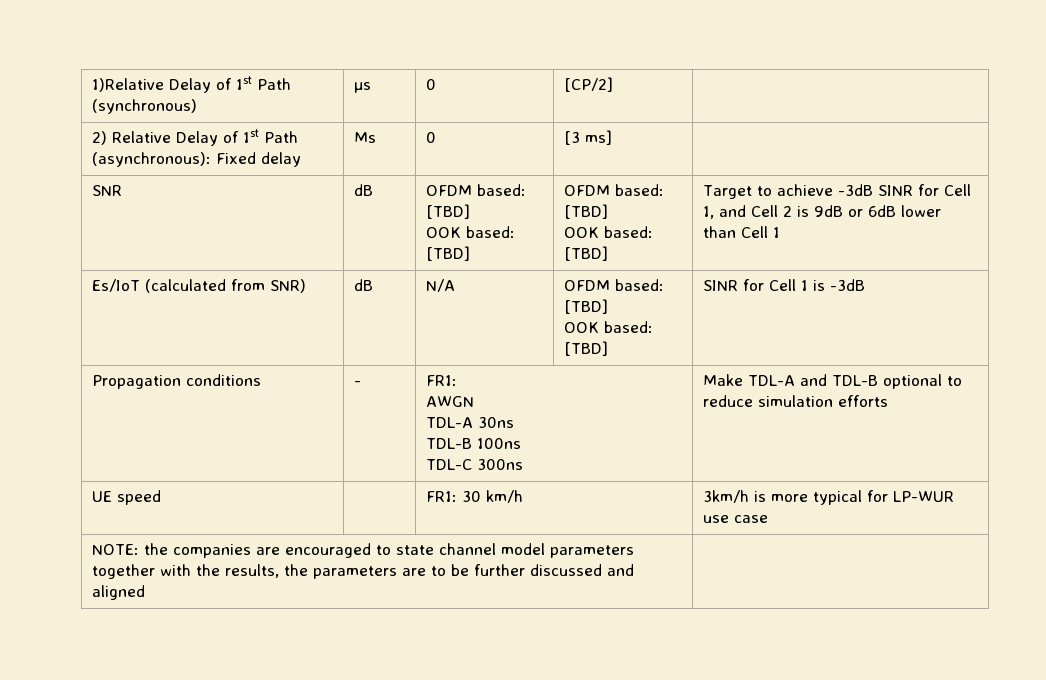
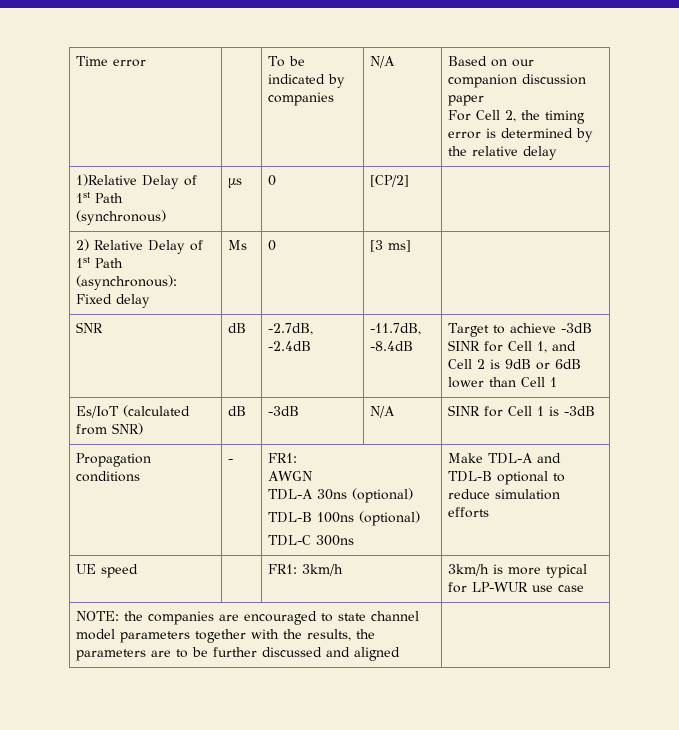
+ Time error | | To be indicated by companies | N/A | Based on our companion discussion paper
+ For Cell 2, the timing error is determined by the relative delay
- SNR | dB | OFDM based: [TBD]
- OOK based: [TBD] | OFDM based: [TBD]
- OOK based: [TBD] | Target to achieve -3dB SINR for Cell 1, and Cell 2 is 9dB or 6dB lower than Cell 1
+ SNR | dB | -2.7dB, -2.4dB | -11.7dB, -8.4dB | Target to achieve -3dB SINR for Cell 1, and Cell 2 is 9dB or 6dB lower than Cell 1
- Es/IoT (calculated from SNR) | dB | N/A | OFDM based: [TBD]
- OOK based: [TBD] | SINR for Cell 1 is -3dB
+ Es/IoT (calculated from SNR) | dB | -3dB | N/A | SINR for Cell 1 is -3dB
  Propagation conditions | - | FR1:
  AWGN
- TDL-A 30ns
- TDL-B 100ns
+ TDL-A 30ns (optional)
+ TDL-B 100ns (optional)
- UE speed | | FR1: 30 km/h | 3km/h is more typical for LP-WUR use case
+ UE speed | | FR1: 3km/h | 3km/h is more typical for LP-WUR use case

